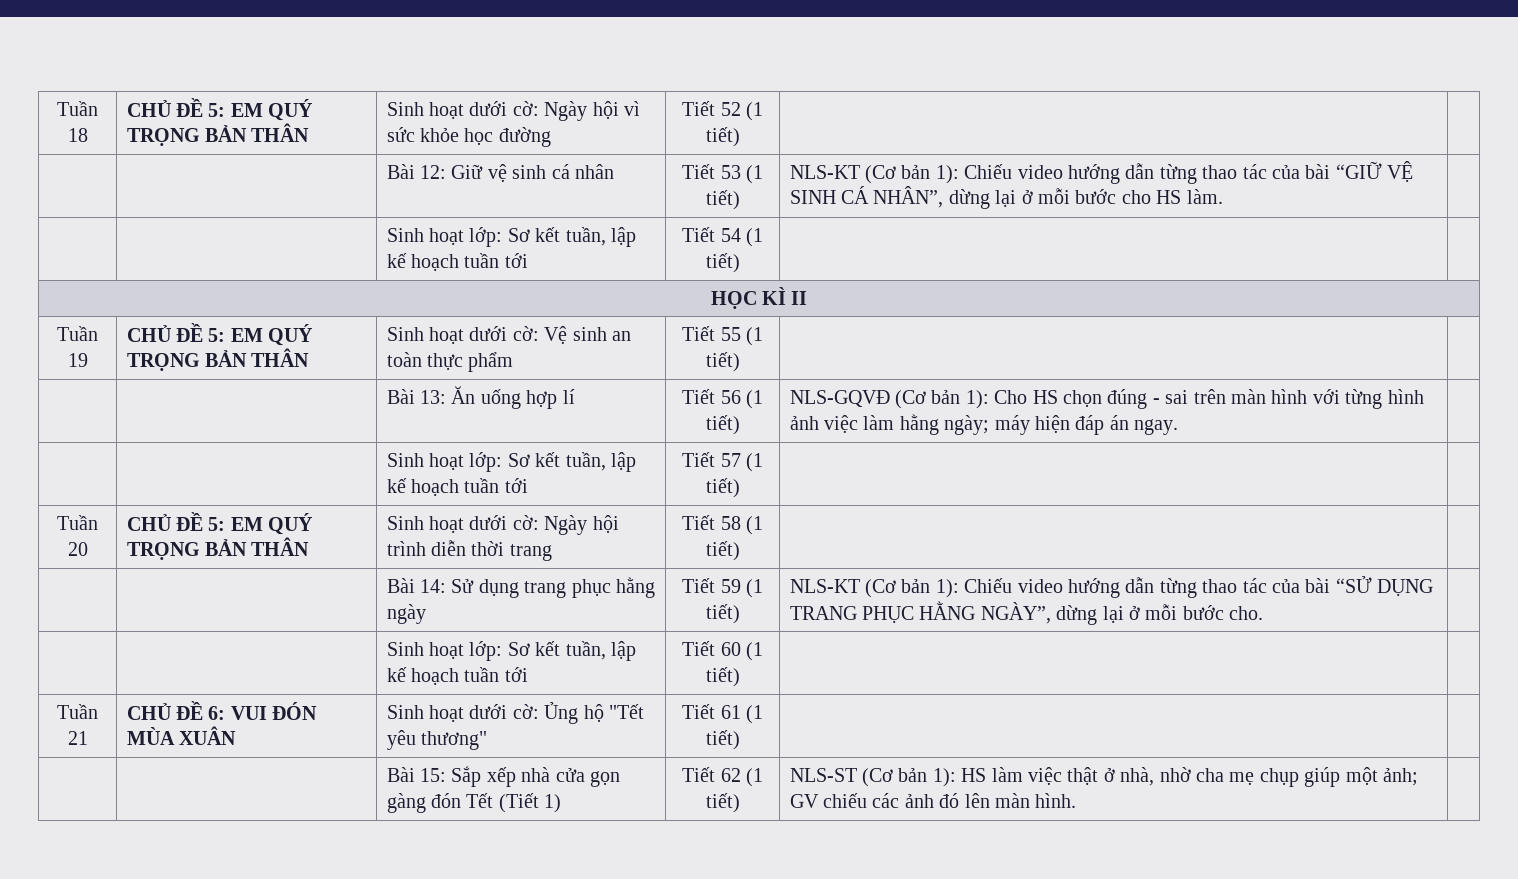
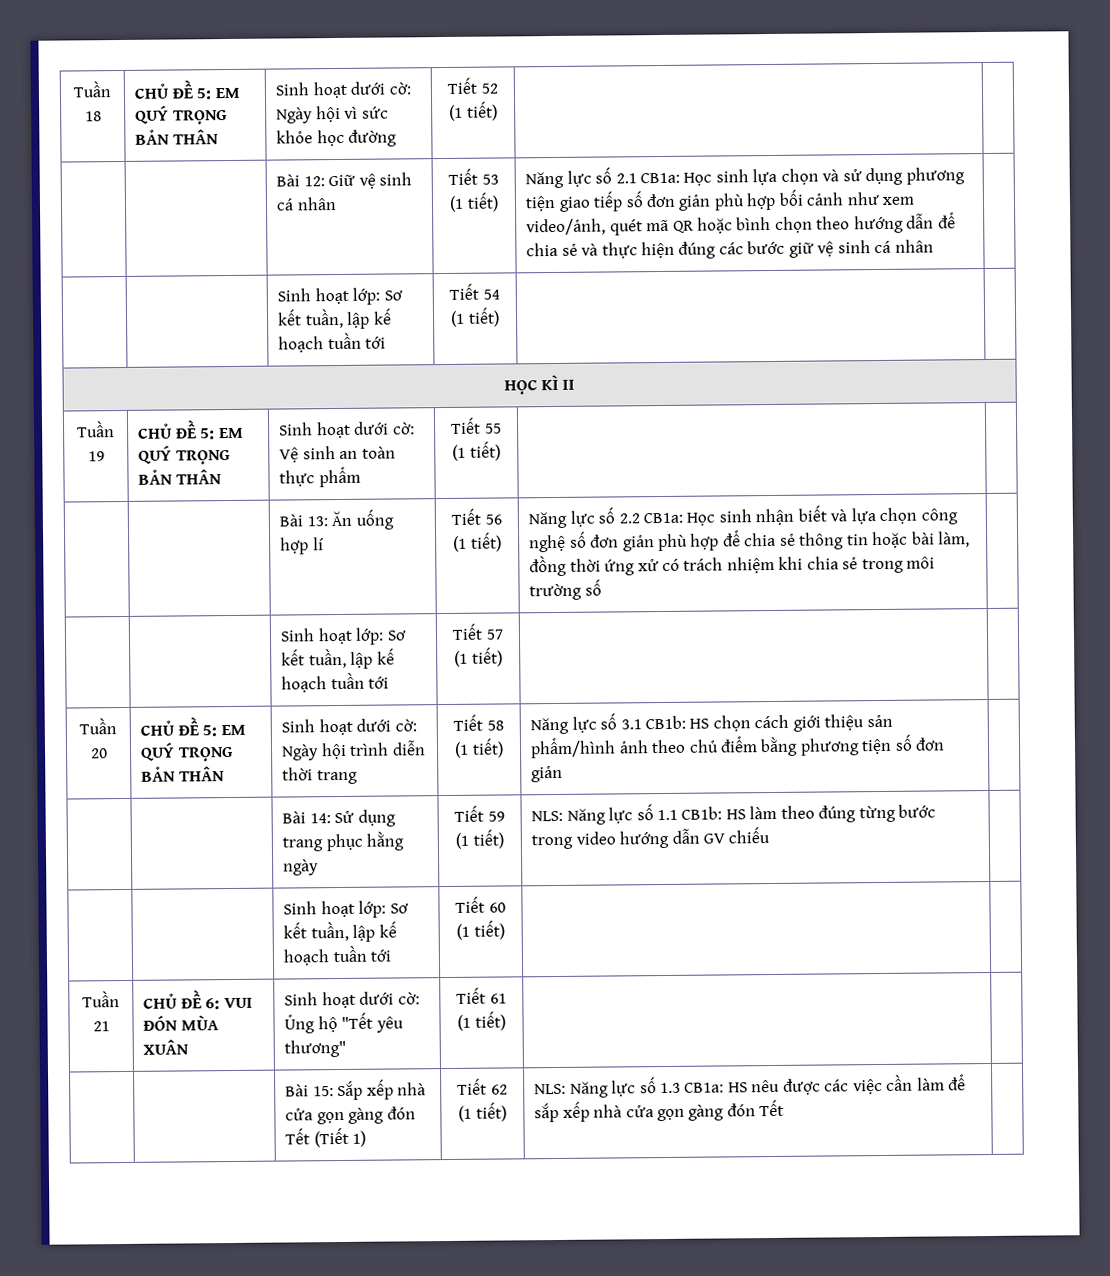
- NLS-KT (Cơ bản 1): Chiếu video hướng dẫn từng thao tác của bài “GIỮ VỆ SINH CÁ NHÂN”, dừng lại ở mỗi bước cho HS làm.
+ Năng lực số 2.1 CB1a: Học sinh lựa chọn và sử dụng phương tiện giao tiếp số đơn giản phù hợp bối cảnh như xem video/ảnh, quét mã QR hoặc bình chọn theo hướng dẫn để chia sẻ và thực hiện đúng các bước giữ vệ sinh cá nhân
- NLS-GQVĐ (Cơ bản 1): Cho HS chọn đúng - sai trên màn hình với từng hình ảnh việc làm hằng ngày; máy hiện đáp án ngay.
+ Năng lực số 2.2 CB1a: Học sinh nhận biết và lựa chọn công nghệ số đơn giản phù hợp để chia sẻ thông tin hoặc bài làm, đồng thời ứng xử có trách nhiệm khi chia sẻ trong môi trường số
+ Năng lực số 3.1 CB1b: HS chọn cách giới thiệu sản phẩm/hình ảnh theo chủ điểm bằng phương tiện số đơn giản
- | | Bài 14: Sử dụng trang phục hằng ngày | Tiết 59 (1 tiết) | NLS-KT (Cơ bản 1): Chiếu video hướng dẫn từng thao tác của bài “SỬ DỤNG TRANG PHỤC HẰNG NGÀY”, dừng lại ở mỗi bước cho. |
+ | | Bài 14: Sử dụng trang phục hằng ngày | Tiết 59 (1 tiết) | NLS: Năng lực số 1.1 CB1b: HS làm theo đúng từng bước trong video hướng dẫn GV chiếu |
- NLS-ST (Cơ bản 1): HS làm việc thật ở nhà, nhờ cha mẹ chụp giúp một ảnh; GV chiếu các ảnh đó lên màn hình.
+ NLS: Năng lực số 1.3 CB1a: HS nêu được các việc cần làm để sắp xếp nhà cửa gọn gàng đón Tết

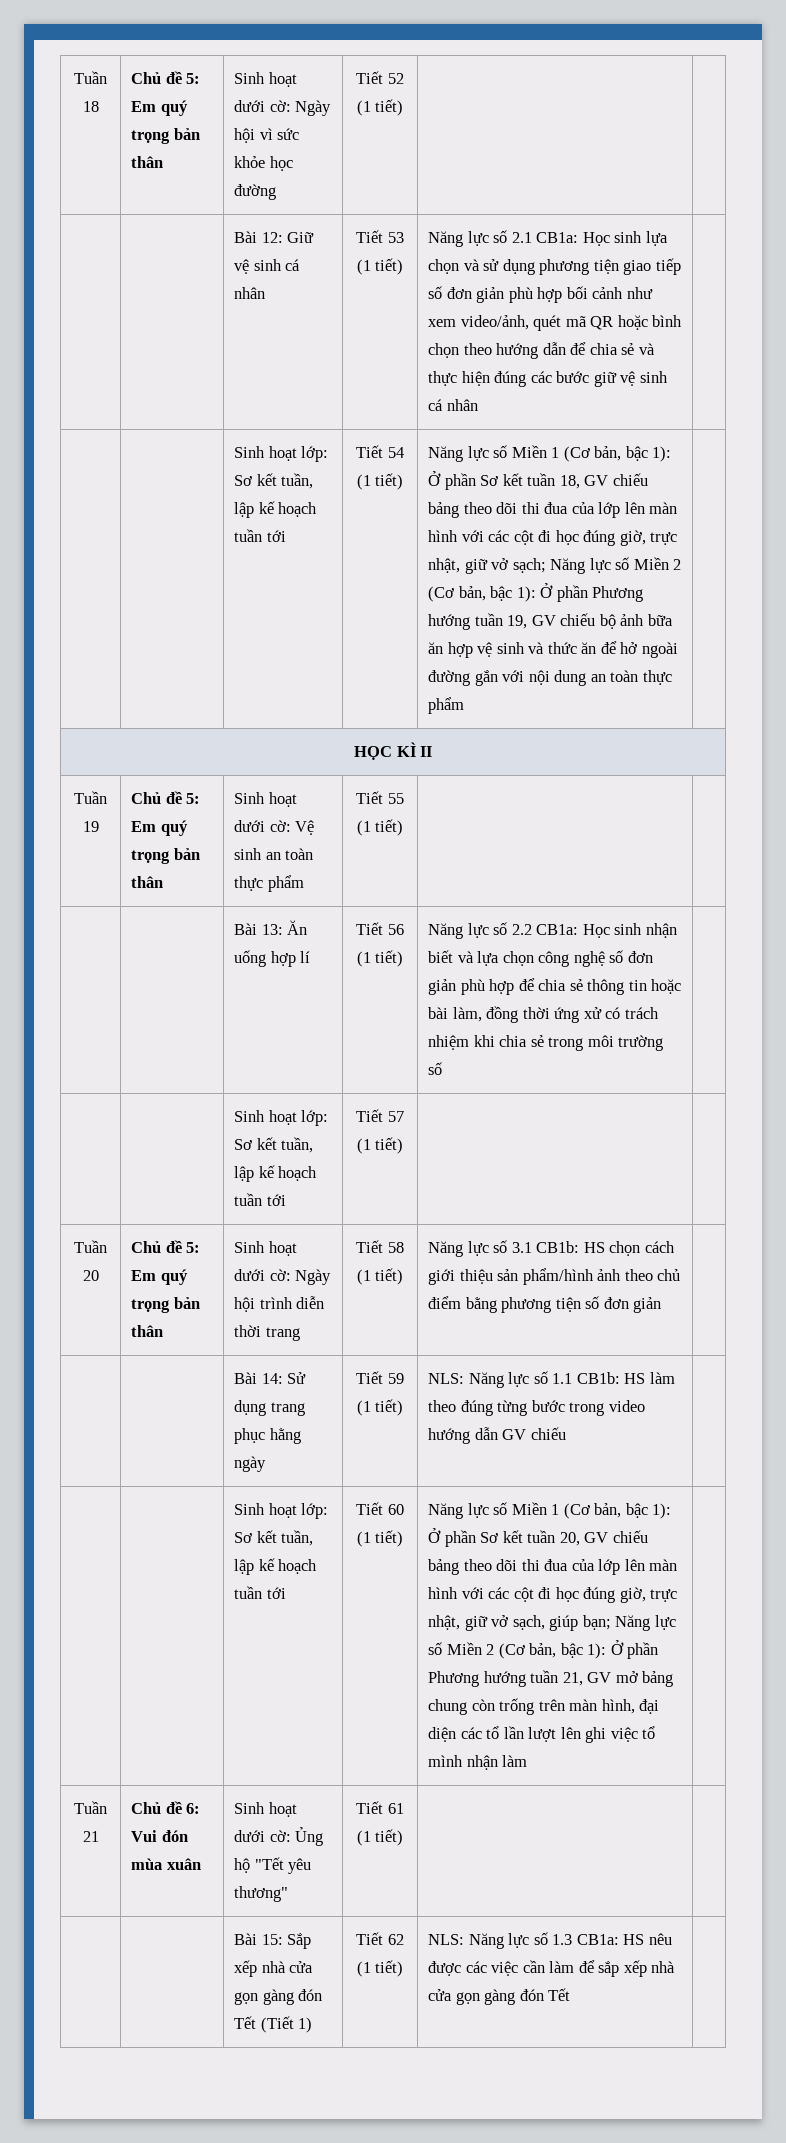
- Tuần 18 | CHỦ ĐỀ 5: EM QUÝ TRỌNG BẢN THÂN | Sinh hoạt dưới cờ: Ngày hội vì sức khỏe học đường | Tiết 52 (1 tiết) | |
+ Tuần 18 | Chủ đề 5: Em quý trọng bản thân | Sinh hoạt dưới cờ: Ngày hội vì sức khỏe học đường | Tiết 52 (1 tiết) | |
+ Năng lực số Miền 1 (Cơ bản, bậc 1): Ở phần Sơ kết tuần 18, GV chiếu bảng theo dõi thi đua của lớp lên màn hình với các cột đi học đúng giờ, trực nhật, giữ vở sạch; Năng lực số Miền 2 (Cơ bản, bậc 1): Ở phần Phương hướng tuần 19, GV chiếu bộ ảnh bữa ăn hợp vệ sinh và thức ăn để hở ngoài đường gắn với nội dung an toàn thực phẩm
- Tuần 19 | CHỦ ĐỀ 5: EM QUÝ TRỌNG BẢN THÂN | Sinh hoạt dưới cờ: Vệ sinh an toàn thực phẩm | Tiết 55 (1 tiết) | |
+ Tuần 19 | Chủ đề 5: Em quý trọng bản thân | Sinh hoạt dưới cờ: Vệ sinh an toàn thực phẩm | Tiết 55 (1 tiết) | |
- Tuần 20 | CHỦ ĐỀ 5: EM QUÝ TRỌNG BẢN THÂN
+ Tuần 20 | Chủ đề 5: Em quý trọng bản thân
- Tuần 21 | CHỦ ĐỀ 6: VUI ĐÓN MÙA XUÂN | Sinh hoạt dưới cờ: Ủng hộ "Tết yêu thương" | Tiết 61 (1 tiết) | |
+ Năng lực số Miền 1 (Cơ bản, bậc 1): Ở phần Sơ kết tuần 20, GV chiếu bảng theo dõi thi đua của lớp lên màn hình với các cột đi học đúng giờ, trực nhật, giữ vở sạch, giúp bạn; Năng lực số Miền 2 (Cơ bản, bậc 1): Ở phần Phương hướng tuần 21, GV mở bảng chung còn trống trên màn hình, đại diện các tổ lần lượt lên ghi việc tổ mình nhận làm |
+ Tuần 21 | Chủ đề 6: Vui đón mùa xuân | Sinh hoạt dưới cờ: Ủng hộ "Tết yêu thương" | Tiết 61 (1 tiết) | |

